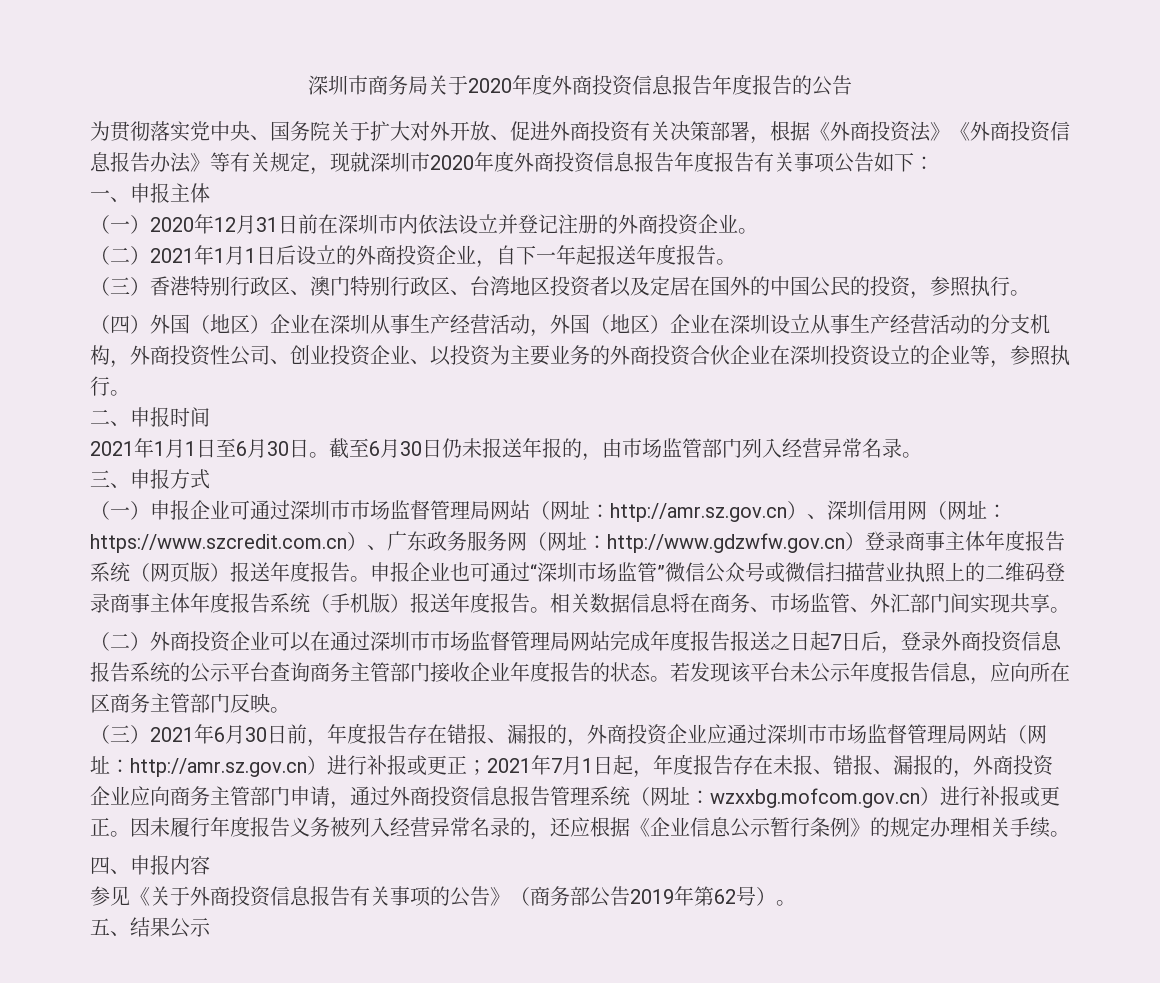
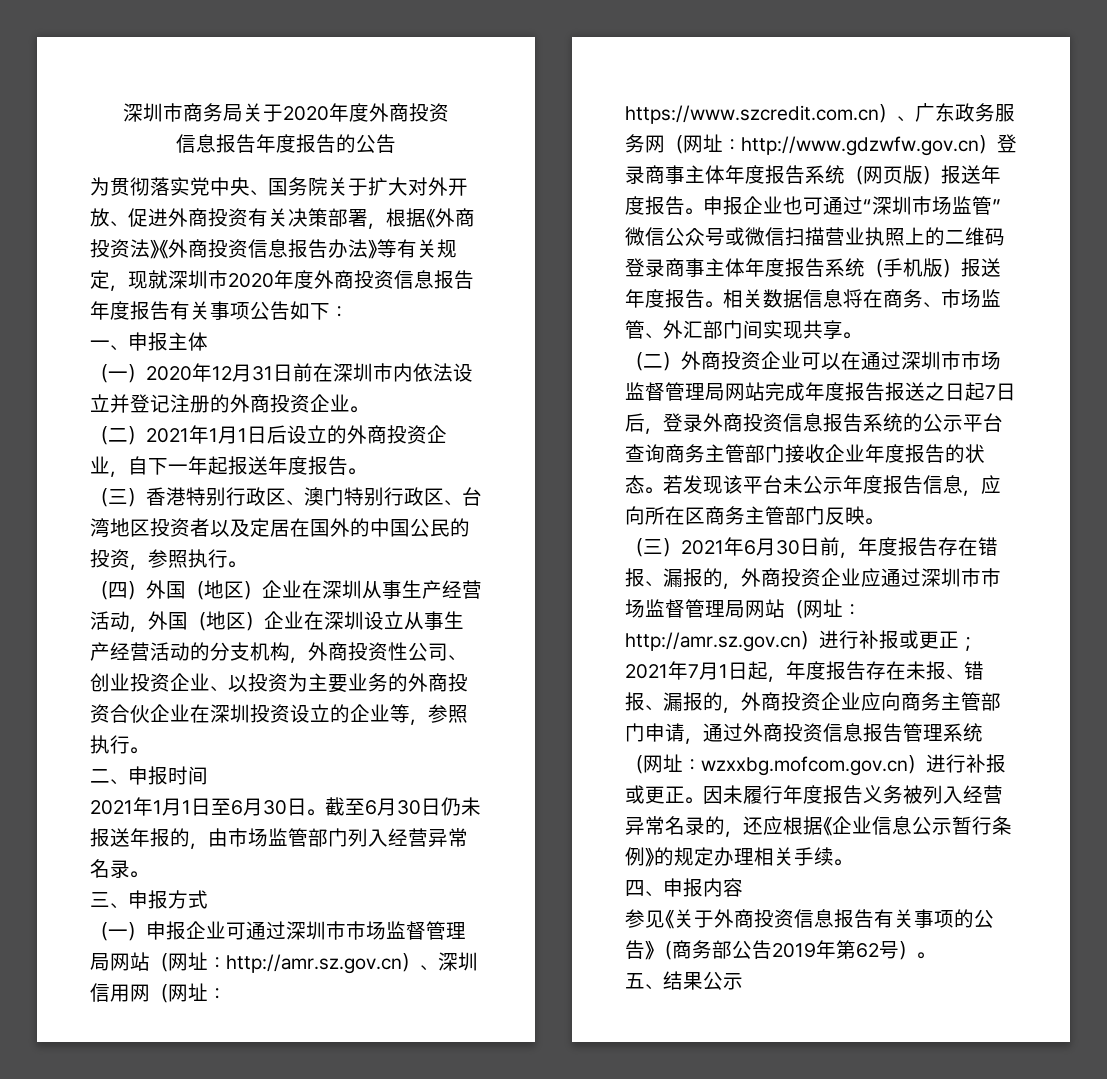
- 深圳市商务局关于2020年度外商投资信息报告年度报告的公告
+ 深圳市商务局关于2020年度外商投资
+ 信息报告年度报告的公告

